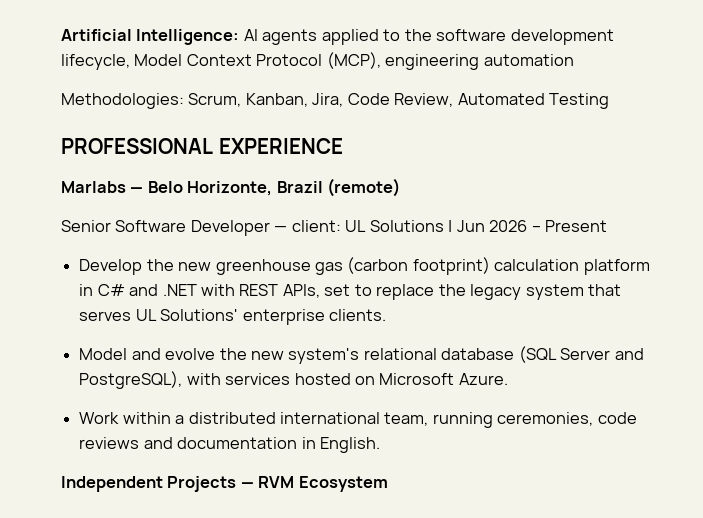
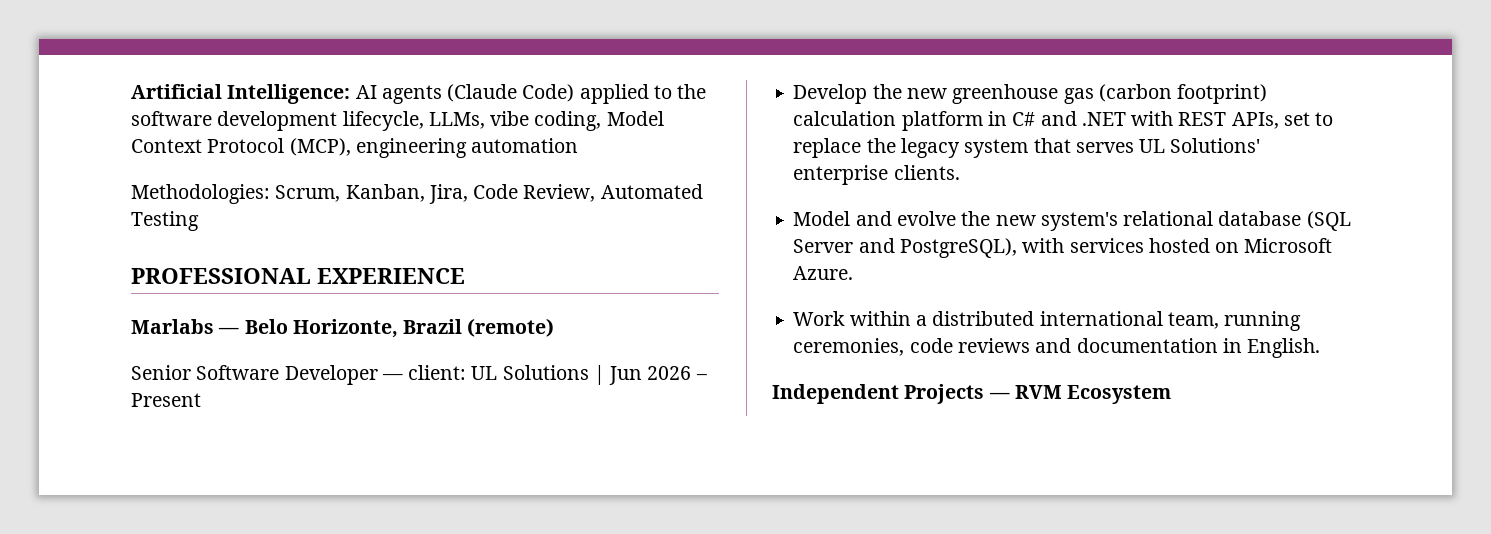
- Artificial Intelligence: AI agents applied to the software development lifecycle, Model Context Protocol (MCP), engineering automation
+ Artificial Intelligence: AI agents (Claude Code) applied to the software development lifecycle, LLMs, vibe coding, Model Context Protocol (MCP), engineering automation

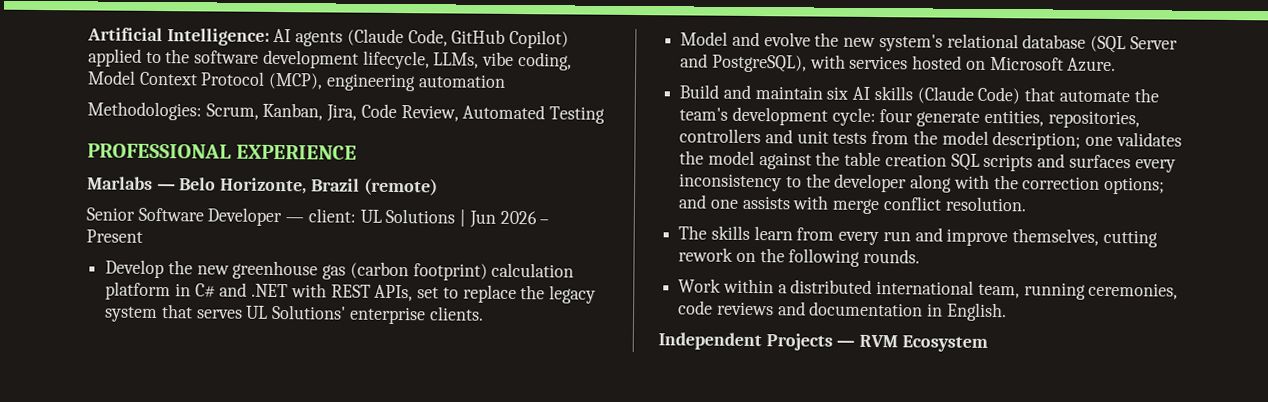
- Artificial Intelligence: AI agents (Claude Code) applied to the software development lifecycle, LLMs, vibe coding, Model Context Protocol (MCP), engineering automation
+ Artificial Intelligence: AI agents (Claude Code, GitHub Copilot) applied to the software development lifecycle, LLMs, vibe coding, Model Context Protocol (MCP), engineering automation
+ Build and maintain six AI skills (Claude Code) that automate the team's development cycle: four generate entities, repositories, controllers and unit tests from the model description; one validates the model against the table creation SQL scripts and surfaces every inconsistency to the developer along with the correction options; and one assists with merge conflict resolution.
+ The skills learn from every run and improve themselves, cutting rework on the following rounds.

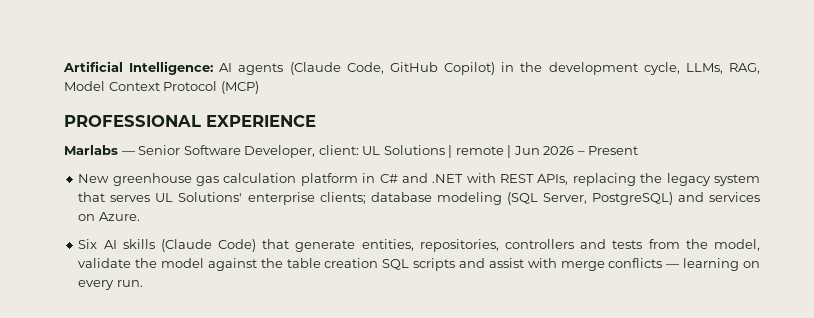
- Artificial Intelligence: AI agents (Claude Code, GitHub Copilot) applied to the software development lifecycle, LLMs, vibe coding, Model Context Protocol (MCP), engineering automation
- Methodologies: Scrum, Kanban, Jira, Code Review, Automated Testing
+ Artificial Intelligence: AI agents (Claude Code, GitHub Copilot) in the development cycle, LLMs, RAG, Model Context Protocol (MCP)
  PROFESSIONAL EXPERIENCE
- Marlabs — Belo Horizonte, Brazil (remote)
- Senior Software Developer — client: UL Solutions | Jun 2026 – Present
+ Marlabs — Senior Software Developer, client: UL Solutions | remote | Jun 2026 – Present
- Develop the new greenhouse gas (carbon footprint) calculation platform in C# and .NET with REST APIs, set to replace the legacy system that serves UL Solutions' enterprise clients.
- Model and evolve the new system's relational database (SQL Server and PostgreSQL), with services hosted on Microsoft Azure.
- Build and maintain six AI skills (Claude Code) that automate the team's development cycle: four generate entities, repositories, controllers and unit tests from the model description; one validates the model against the table creation SQL scripts and surfaces every inconsistency to the developer along with the correction options; and one assists with merge conflict resolution.
- The skills learn from every run and improve themselves, cutting rework on the following rounds.
- Work within a distributed international team, running ceremonies, code reviews and documentation in English.
- Independent Projects — RVM Ecosystem
+ New greenhouse gas calculation platform in C# and .NET with REST APIs, replacing the legacy system that serves UL Solutions' enterprise clients; database modeling (SQL Server, PostgreSQL) and services on Azure.
+ Six AI skills (Claude Code) that generate entities, repositories, controllers and tests from the model, validate the model against the table creation SQL scripts and assist with merge conflicts — learning on every run.

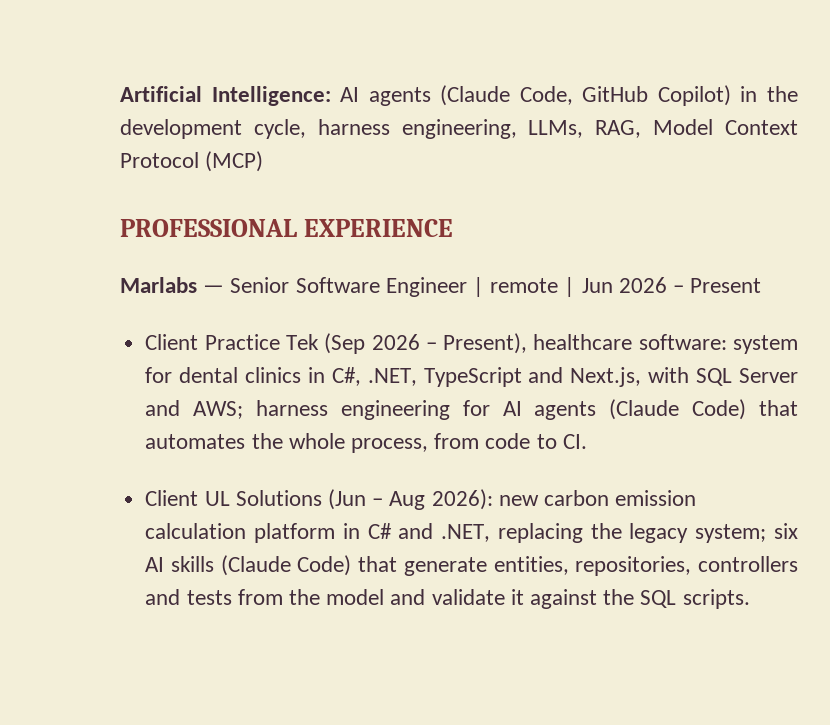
- Artificial Intelligence: AI agents (Claude Code, GitHub Copilot) in the development cycle, LLMs, RAG, Model Context Protocol (MCP)
+ Artificial Intelligence: AI agents (Claude Code, GitHub Copilot) in the development cycle, harness engineering, LLMs, RAG, Model Context Protocol (MCP)
- Marlabs — Senior Software Developer, client: UL Solutions | remote | Jun 2026 – Present
+ Marlabs — Senior Software Engineer | remote | Jun 2026 – Present
- New greenhouse gas calculation platform in C# and .NET with REST APIs, replacing the legacy system that serves UL Solutions' enterprise clients; database modeling (SQL Server, PostgreSQL) and services on Azure.
- Six AI skills (Claude Code) that generate entities, repositories, controllers and tests from the model, validate the model against the table creation SQL scripts and assist with merge conflicts — learning on every run.
+ Client Practice Tek (Sep 2026 – Present), healthcare software: system for dental clinics in C#, .NET, TypeScript and Next.js, with SQL Server and AWS; harness engineering for AI agents (Claude Code) that automates the whole process, from code to CI.
+ Client UL Solutions (Jun – Aug 2026): new carbon emission calculation platform in C# and .NET, replacing the legacy system; six AI skills (Claude Code) that generate entities, repositories, controllers and tests from the model and validate it against the SQL scripts.

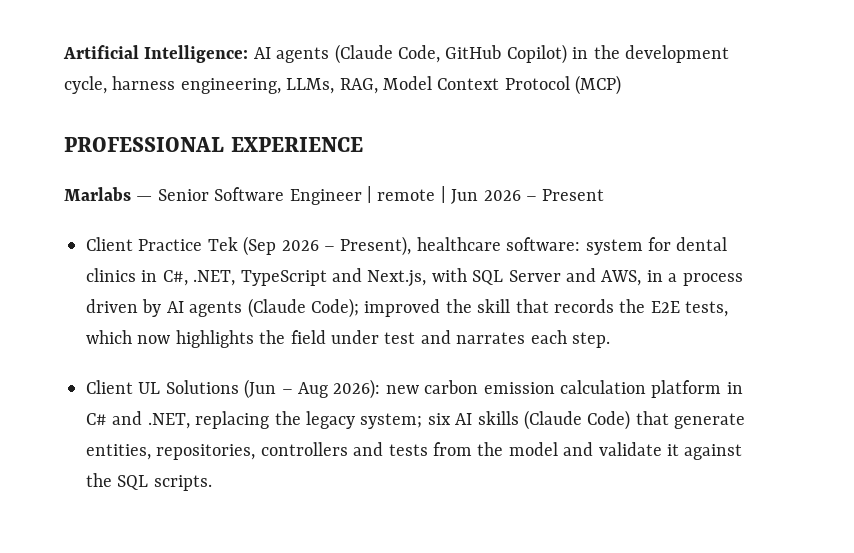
- Client Practice Tek (Sep 2026 – Present), healthcare software: system for dental clinics in C#, .NET, TypeScript and Next.js, with SQL Server and AWS; harness engineering for AI agents (Claude Code) that automates the whole process, from code to CI.
+ Client Practice Tek (Sep 2026 – Present), healthcare software: system for dental clinics in C#, .NET, TypeScript and Next.js, with SQL Server and AWS, in a process driven by AI agents (Claude Code); improved the skill that records the E2E tests, which now highlights the field under test and narrates each step.

